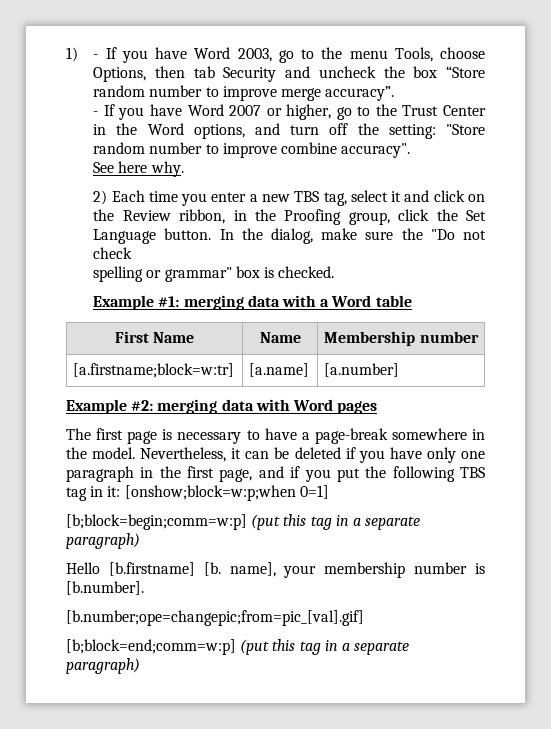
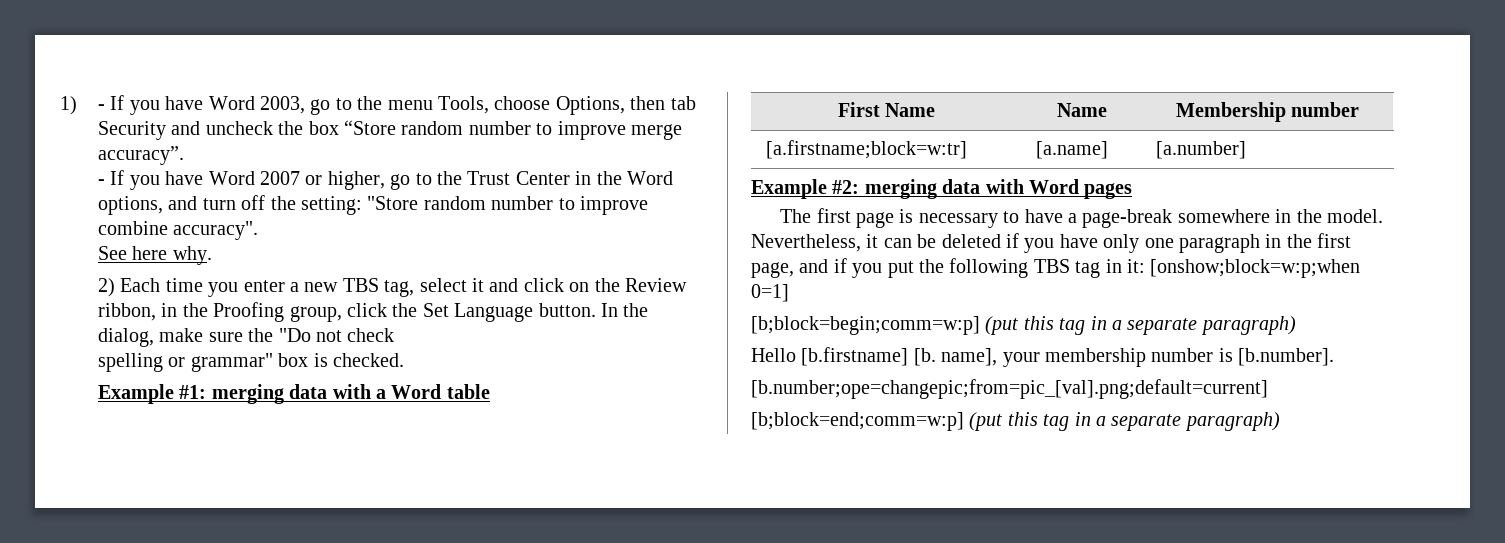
- [b.number;ope=changepic;from=pic_[val].gif]
+ [b.number;ope=changepic;from=pic_[val].png;default=current]

